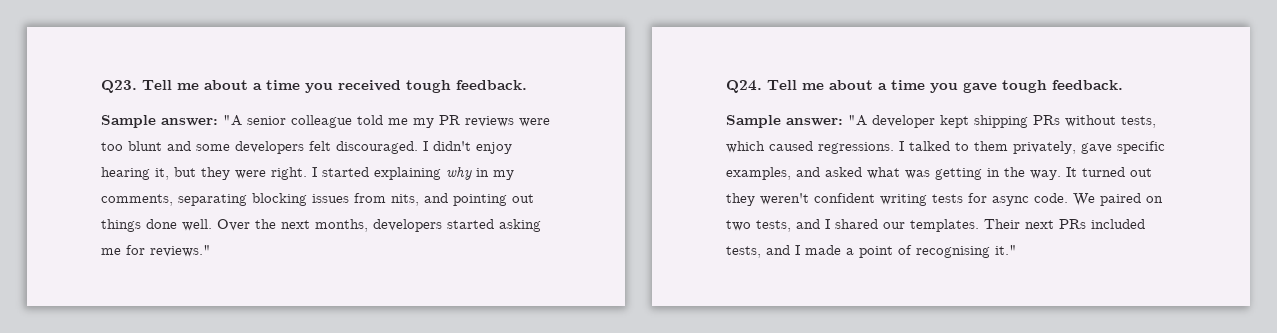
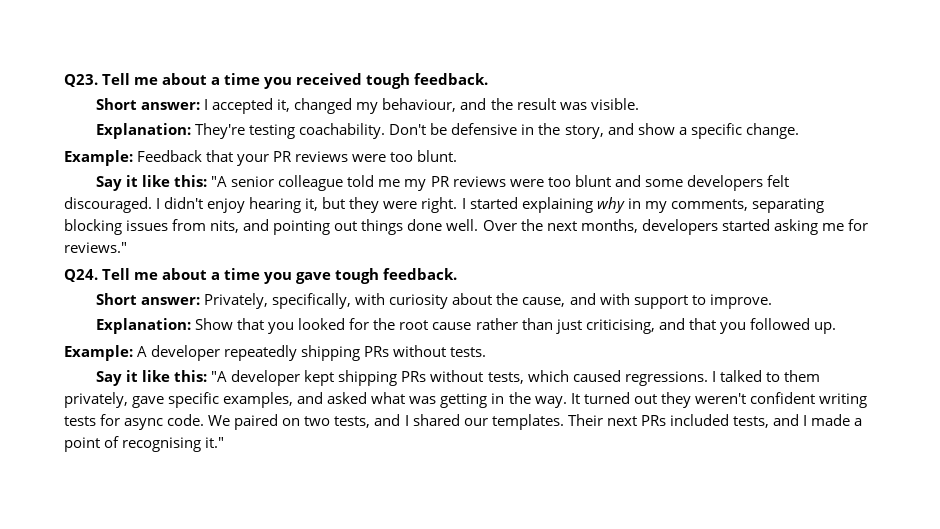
- Sample answer: "A senior colleague told me my PR reviews were too blunt and some developers felt discouraged.
+ Short answer: I accepted it, changed my behaviour, and the result was visible.
+ Explanation: They're testing coachability. Don't be defensive in the story, and show a specific change.
+ Example: Feedback that your PR reviews were too blunt.
+ Say it like this: "A senior colleague told me my PR reviews were too blunt and some developers felt discouraged.
- Sample answer: "A developer kept shipping PRs without tests, which caused regressions.
+ Short answer: Privately, specifically, with curiosity about the cause, and with support to improve.
+ Explanation: Show that you looked for the root cause rather than just criticising, and that you followed up.
+ Example: A developer repeatedly shipping PRs without tests.
+ Say it like this: "A developer kept shipping PRs without tests, which caused regressions.

